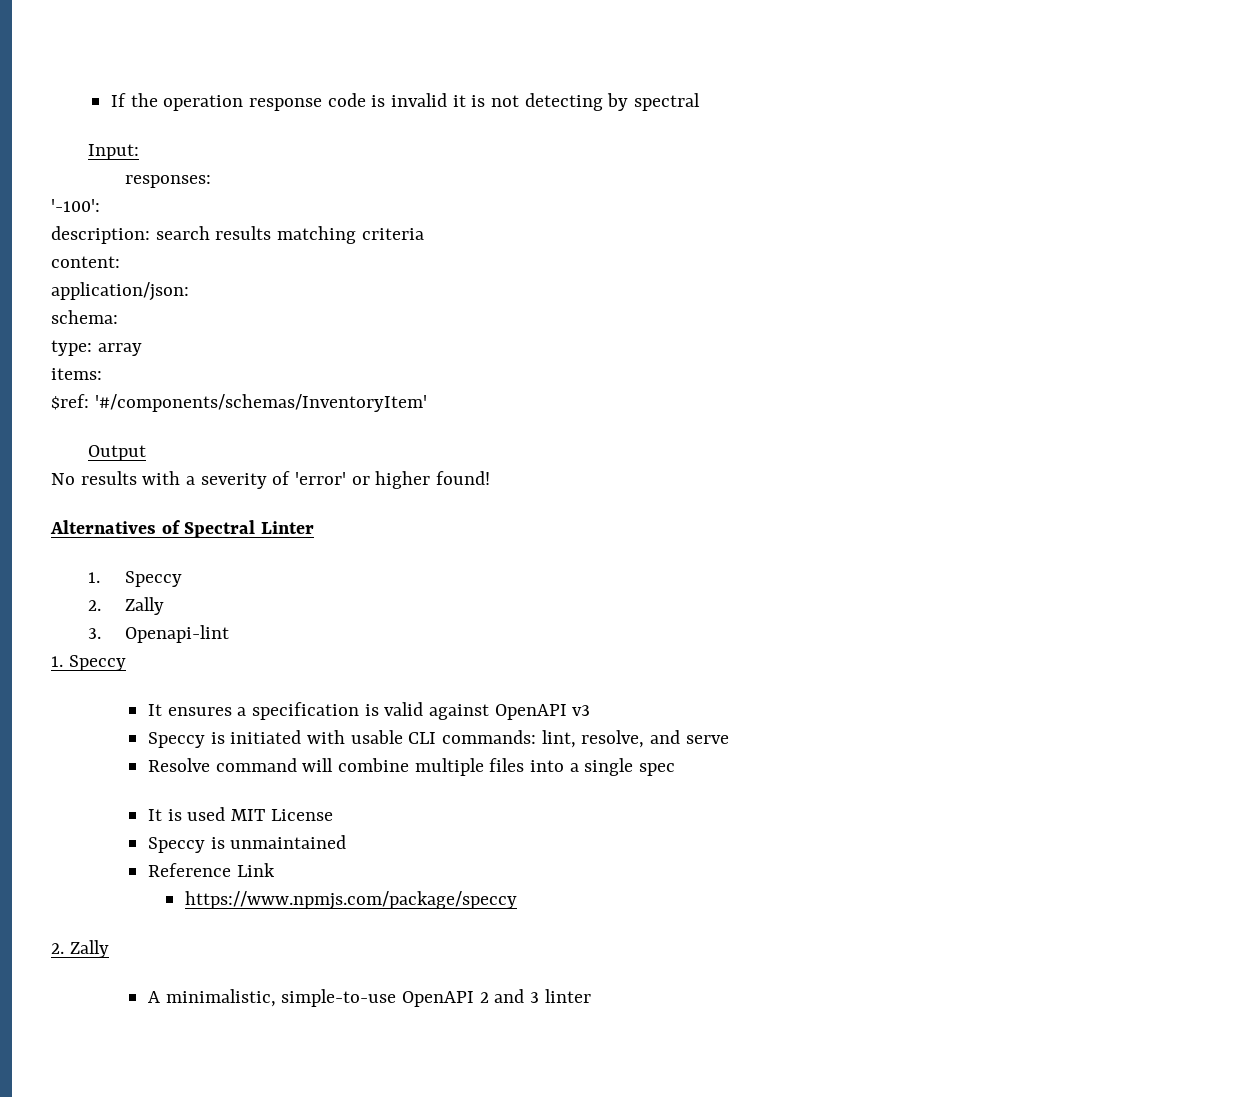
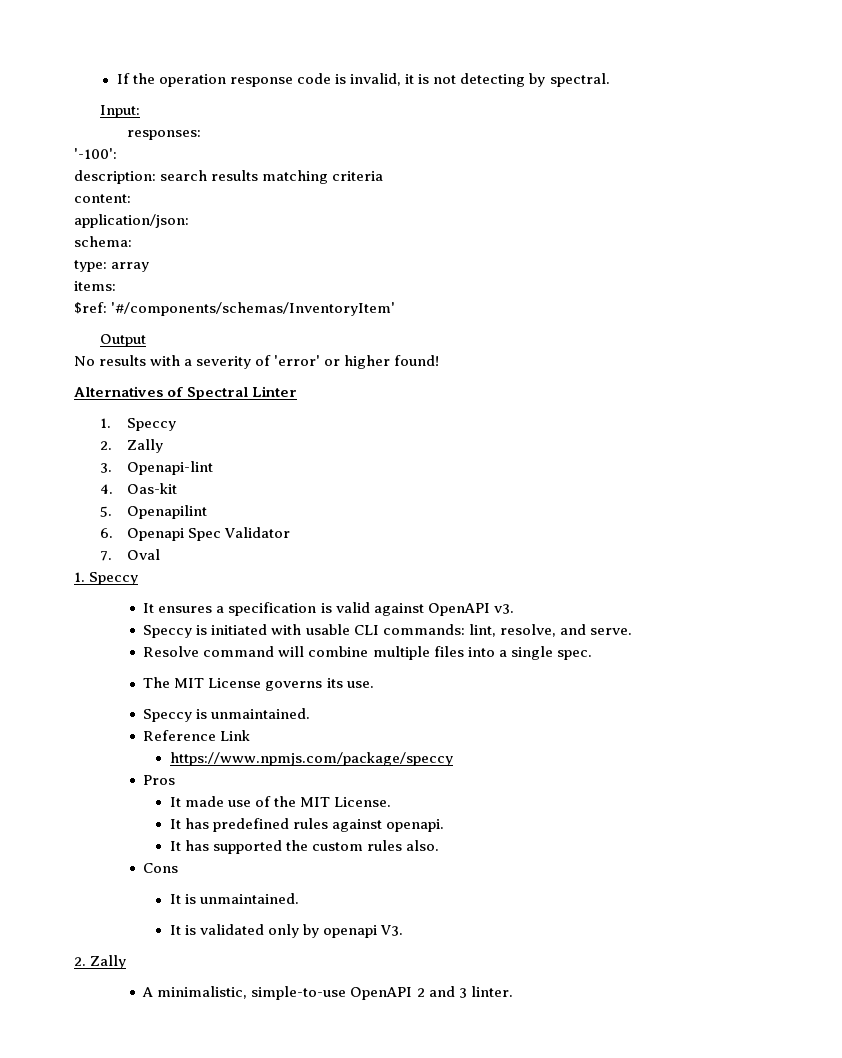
- If the operation response code is invalid it is not detecting by spectral
+ If the operation response code is invalid, it is not detecting by spectral.
+ 4. Oas-kit
+ 5. Openapilint
+ 6. Openapi Spec Validator
+ 7. Oval
- It ensures a specification is valid against OpenAPI v3
+ It ensures a specification is valid against OpenAPI v3.
- Speccy is initiated with usable CLI commands: lint, resolve, and serve
+ Speccy is initiated with usable CLI commands: lint, resolve, and serve.
- Resolve command will combine multiple files into a single spec
- It is used MIT License
- Speccy is unmaintained
+ Resolve command will combine multiple files into a single spec.
+ The MIT License governs its use.
+ Speccy is unmaintained.
+ Pros
+ It made use of the MIT License.
+ It has predefined rules against openapi.
+ It has supported the custom rules also.
+ Cons
+ It is unmaintained.
+ It is validated only by openapi V3.
- A minimalistic, simple-to-use OpenAPI 2 and 3 linter
+ A minimalistic, simple-to-use OpenAPI 2 and 3 linter.

